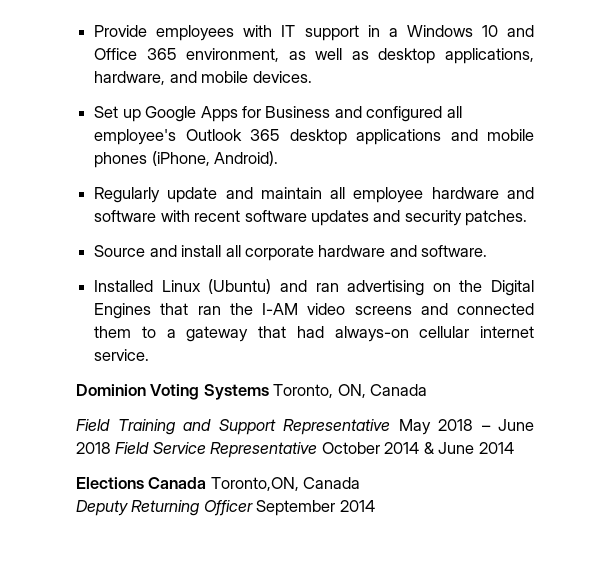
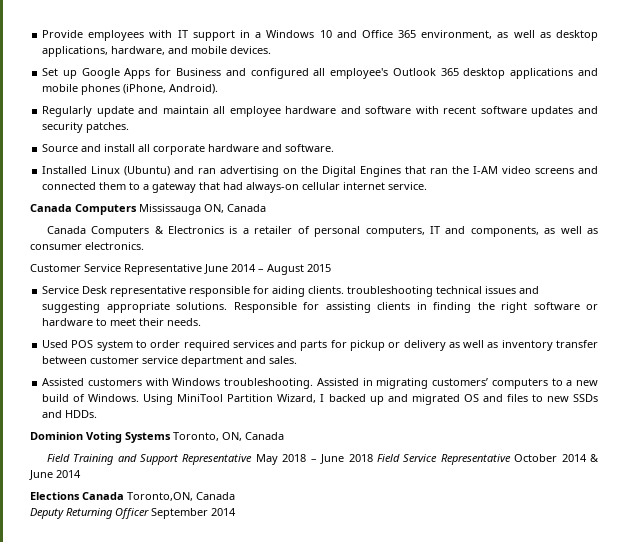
+ Canada Computers Mississauga ON, Canada
+ Canada Computers & Electronics is a retailer of personal computers, IT and components, as well as consumer electronics.
+ Customer Service Representative June 2014 – August 2015
+ Service Desk representative responsible for aiding clients. troubleshooting technical issues and suggesting appropriate solutions. Responsible for assisting clients in finding the right software or hardware to meet their needs.
+ Used POS system to order required services and parts for pickup or delivery as well as inventory transfer between customer service department and sales.
+ Assisted customers with Windows troubleshooting. Assisted in migrating customers’ computers to a new build of Windows. Using MiniTool Partition Wizard, I backed up and migrated OS and files to new SSDs and HDDs.

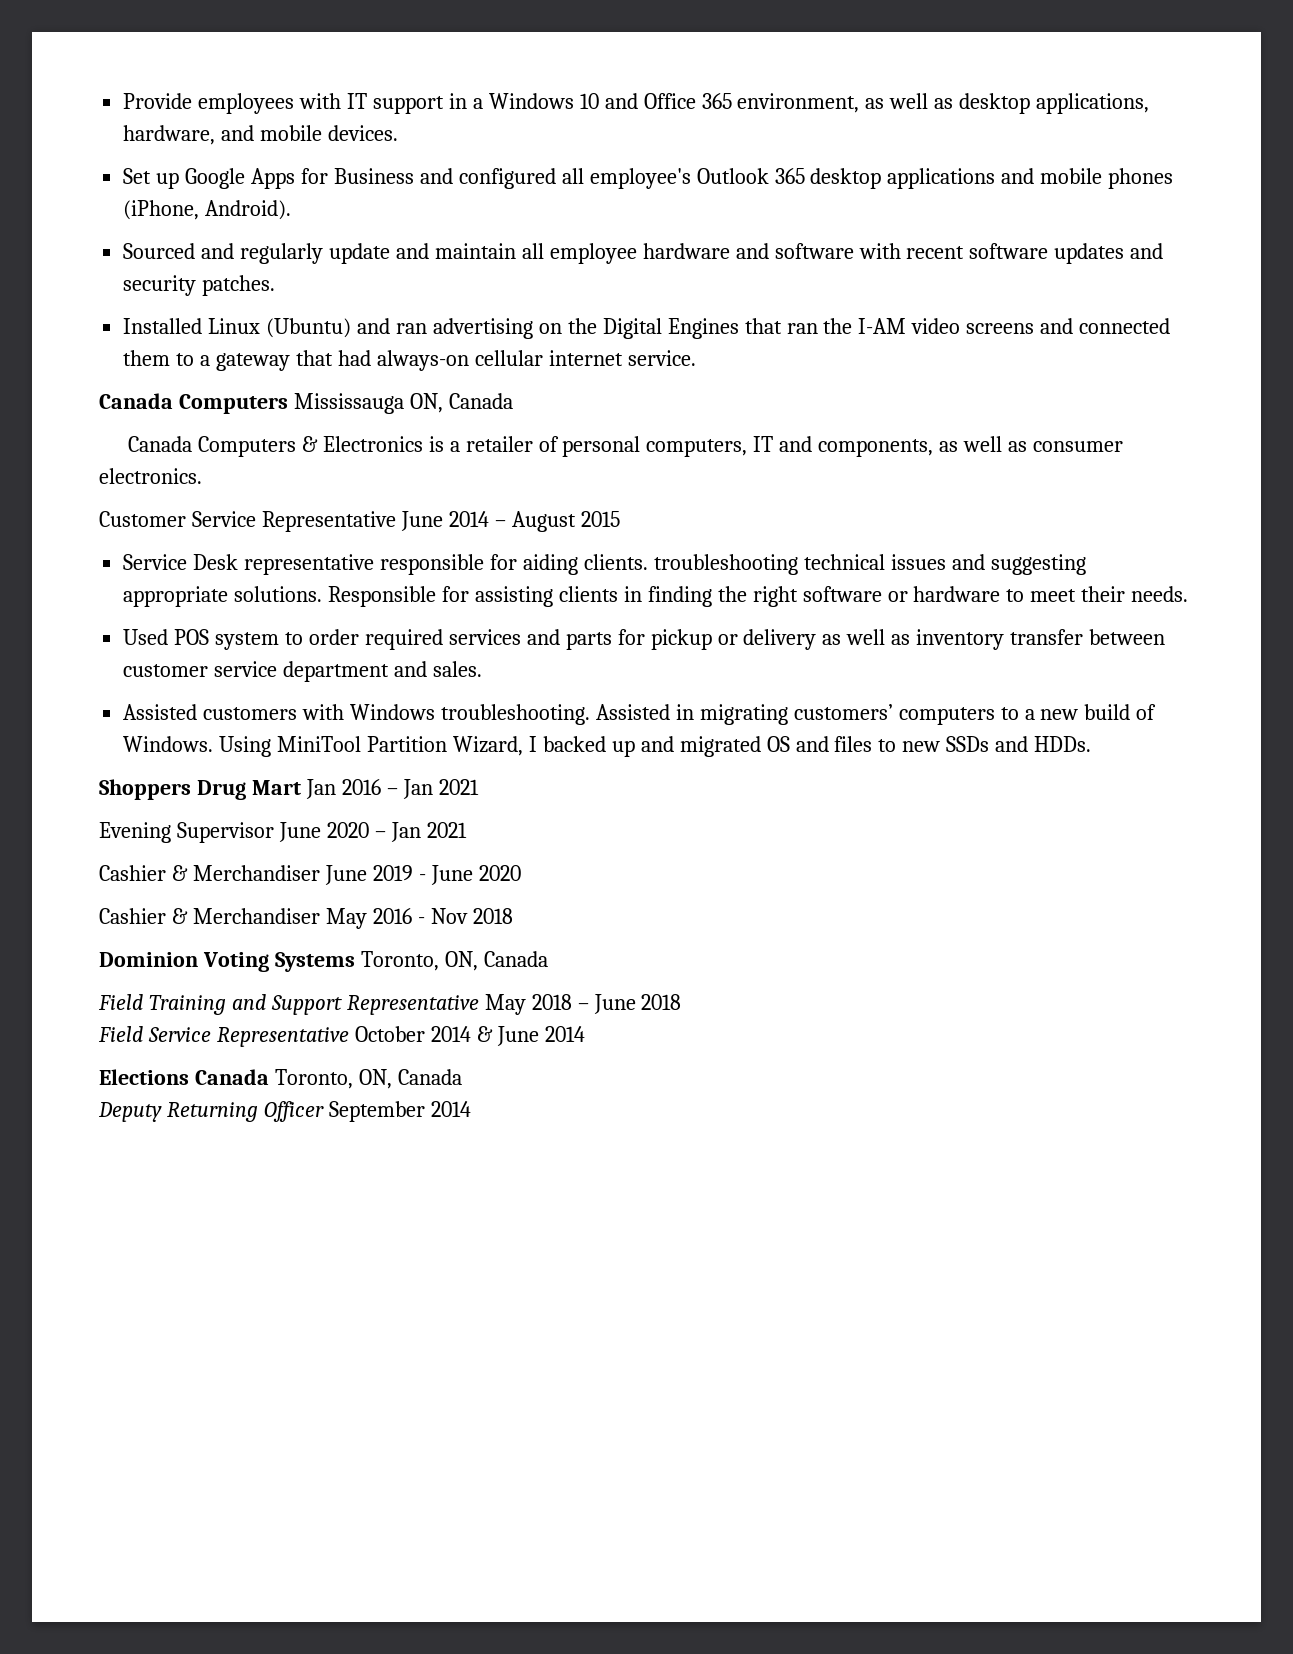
- Regularly update and maintain all employee hardware and software with recent software updates and security patches.
+ Sourced and regularly update and maintain all employee hardware and software with recent software updates and security patches.
- Source and install all corporate hardware and software.
+ Shoppers Drug Mart Jan 2016 – Jan 2021
+ Evening Supervisor June 2020 – Jan 2021
+ Cashier & Merchandiser June 2019 - June 2020
+ Cashier & Merchandiser May 2016 - Nov 2018
- Field Training and Support Representative May 2018 – June 2018 Field Service Representative October 2014 & June 2014
+ Field Training and Support Representative May 2018 – June 2018
+ Field Service Representative October 2014 & June 2014
- Elections Canada Toronto,ON, Canada
+ Elections Canada Toronto, ON, Canada

